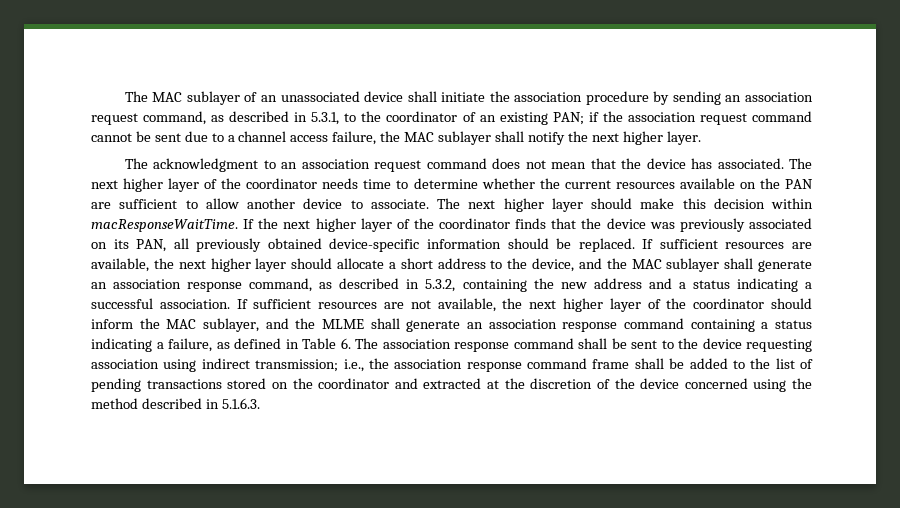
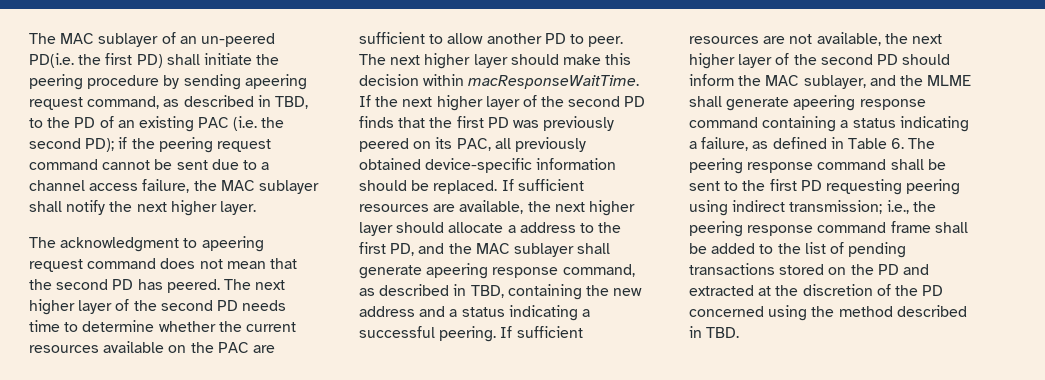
- The MAC sublayer of an unassociated device shall initiate the association procedure by sending an association request command, as described in 5.3.1, to the coordinator of an existing PAN; if the association request command cannot be sent due to a channel access failure, the MAC sublayer shall notify the next higher layer.
+ The MAC sublayer of an un-peered PD(i.e. the first PD) shall initiate the peering procedure by sending apeering request command, as described in TBD, to the PD of an existing PAC (i.e. the second PD); if the peering request command cannot be sent due to a channel access failure, the MAC sublayer shall notify the next higher layer.
- The acknowledgment to an association request command does not mean that the device has associated.
+ The acknowledgment to apeering request command does not mean that the second PD has peered.
- The next higher layer of the coordinator needs time to determine whether the current resources available on the PAN are sufficient to allow another device to associate.
+ The next higher layer of the second PD needs time to determine whether the current resources available on the PAC are sufficient to allow another PD to peer.
- If the next higher layer of the coordinator finds that the device was previously associated on its PAN, all previously obtained device-specific information should be replaced.
+ If the next higher layer of the second PD finds that the first PD was previously peered on its PAC, all previously obtained device-specific information should be replaced.
- If sufficient resources are available, the next higher layer should allocate a short address to the device, and the MAC sublayer shall generate an association response command, as described in 5.3.2, containing the new address and a status indicating a successful association.
+ If sufficient resources are available, the next higher layer should allocate a address to the first PD, and the MAC sublayer shall generate apeering response command, as described in TBD, containing the new address and a status indicating a successful peering.
- If sufficient resources are not available, the next higher layer of the coordinator should inform the MAC sublayer, and the MLME shall generate an association response command containing a status indicating a failure, as defined in Table 6. The association response command shall be sent to the device requesting association using indirect transmission;
+ If sufficient resources are not available, the next higher layer of the second PD should inform the MAC sublayer, and the MLME shall generate apeering response command containing a status indicating a failure, as defined in Table 6. The peering response command shall be sent to the first PD requesting peering using indirect transmission;
- i.e., the association response command frame shall be added to the list of pending transactions stored on the coordinator and extracted at the discretion of the device concerned using the method described in 5.1.6.3.
+ i.e., the peering response command frame shall be added to the list of pending transactions stored on the PD and extracted at the discretion of the PD concerned using the method described in TBD.

